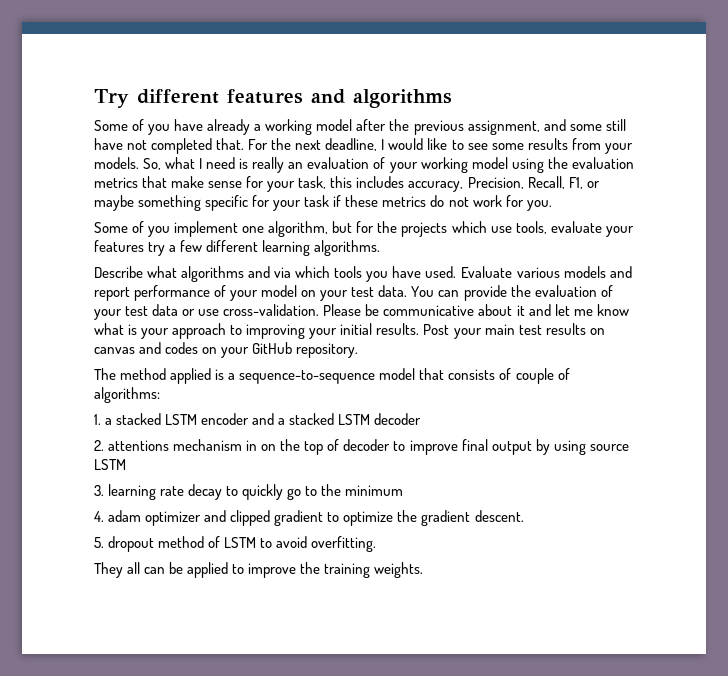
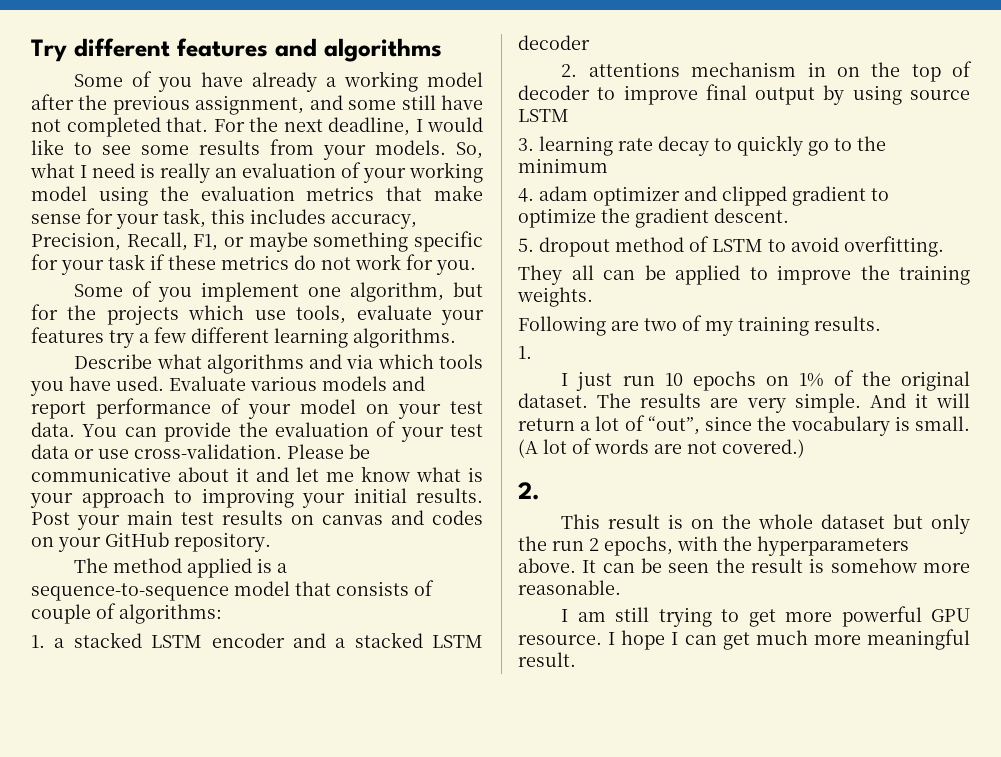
+ Following are two of my training results.
+ 1.
+ I just run 10 epochs on 1% of the original dataset. The results are very simple. And it will return a lot of “out”, since the vocabulary is small. (A lot of words are not covered.)
+ 2.
+ This result is on the whole dataset but only the run 2 epochs, with the hyperparameters above. It can be seen the result is somehow more reasonable.
+ I am still trying to get more powerful GPU resource. I hope I can get much more meaningful result.

